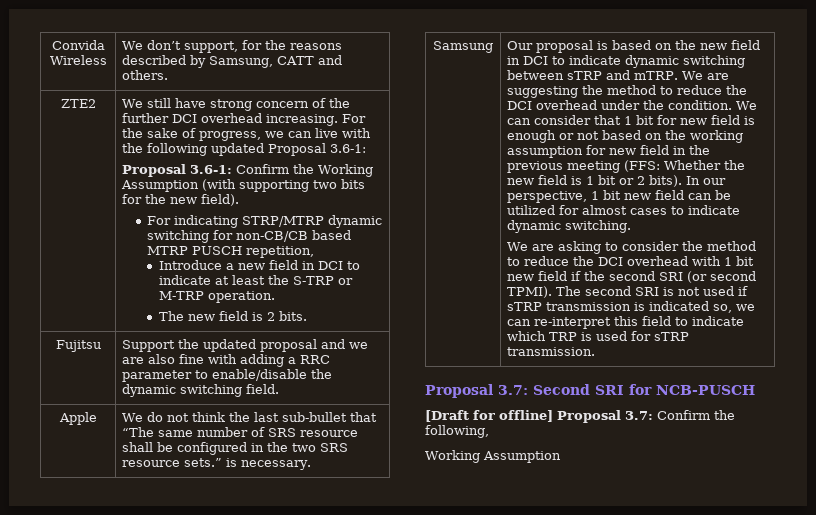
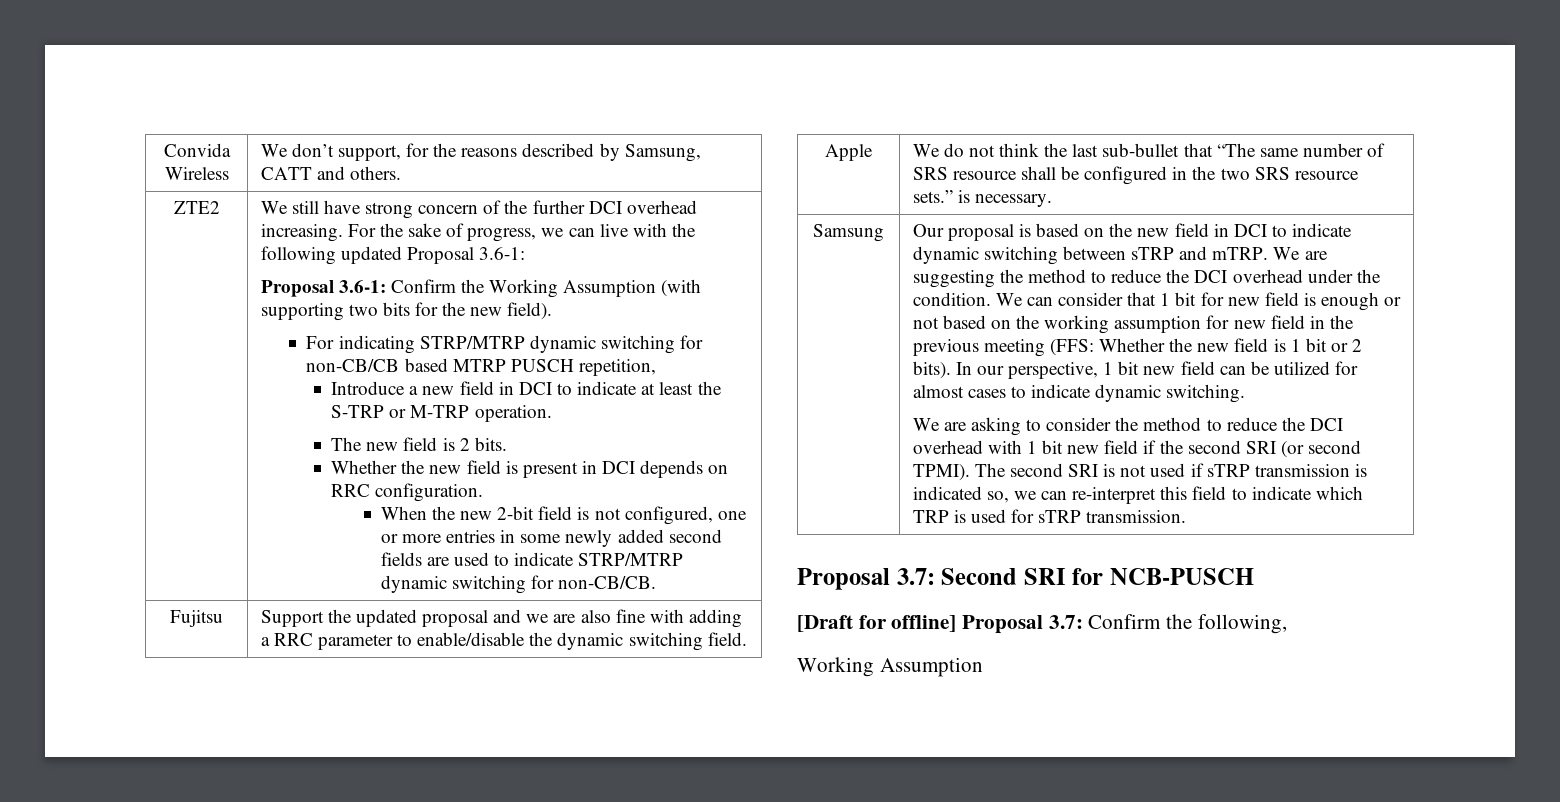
+ Whether the new field is present in DCI depends on RRC configuration.
+ When the new 2-bit field is not configured, one or more entries in some newly added second fields are used to indicate STRP/MTRP dynamic switching for non-CB/CB.

